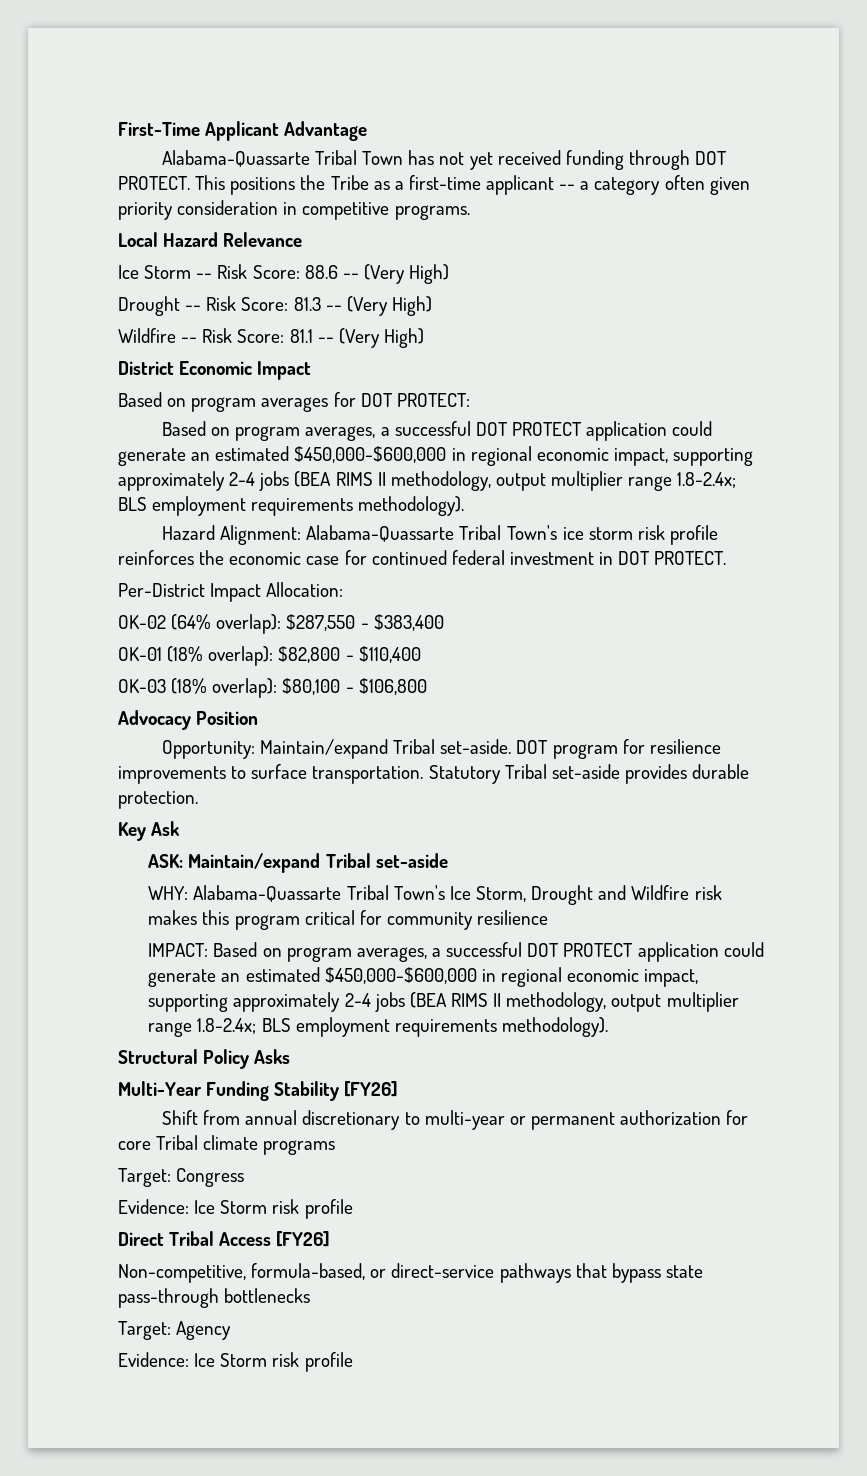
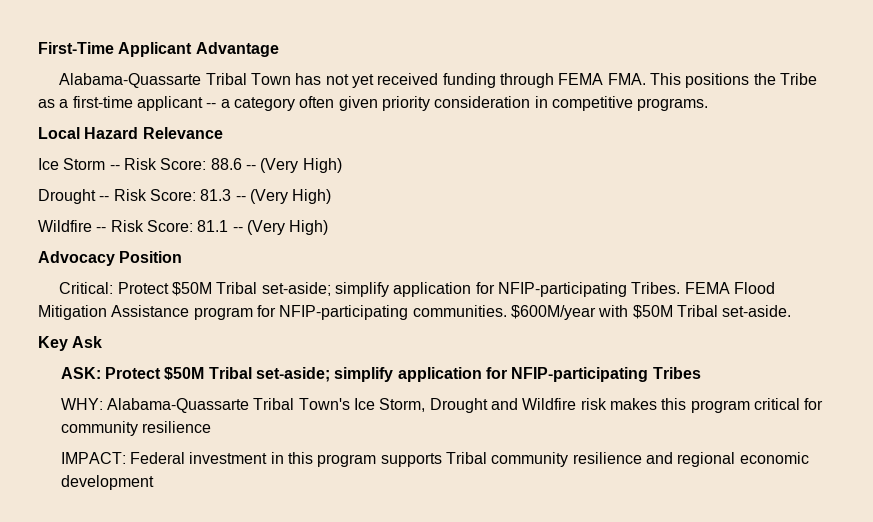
- Alabama-Quassarte Tribal Town has not yet received funding through DOT PROTECT. This positions the Tribe as a first-time applicant -- a category often given priority consideration in competitive programs.
+ Alabama-Quassarte Tribal Town has not yet received funding through FEMA FMA. This positions the Tribe as a first-time applicant -- a category often given priority consideration in competitive programs.
- District Economic Impact
- Based on program averages for DOT PROTECT:
- Based on program averages, a successful DOT PROTECT application could generate an estimated $450,000-$600,000 in regional economic impact, supporting approximately 2-4 jobs (BEA RIMS II methodology, output multiplier range 1.8-2.4x; BLS employment requirements methodology).
- Hazard Alignment: Alabama-Quassarte Tribal Town's ice storm risk profile reinforces the economic case for continued federal investment in DOT PROTECT.
- Per-District Impact Allocation:
- OK-02 (64% overlap): $287,550 - $383,400
- OK-01 (18% overlap): $82,800 - $110,400
- OK-03 (18% overlap): $80,100 - $106,800
  Advocacy Position
- Opportunity: Maintain/expand Tribal set-aside. DOT program for resilience improvements to surface transportation. Statutory Tribal set-aside provides durable protection.
+ Critical: Protect $50M Tribal set-aside; simplify application for NFIP-participating Tribes. FEMA Flood Mitigation Assistance program for NFIP-participating communities. $600M/year with $50M Tribal set-aside.
  Key Ask
- ASK: Maintain/expand Tribal set-aside
+ ASK: Protect $50M Tribal set-aside; simplify application for NFIP-participating Tribes
- IMPACT: Based on program averages, a successful DOT PROTECT application could generate an estimated $450,000-$600,000 in regional economic impact, supporting approximately 2-4 jobs (BEA RIMS II methodology, output multiplier range 1.8-2.4x; BLS employment requirements methodology).
- Structural Policy Asks
- Multi-Year Funding Stability [FY26]
- Shift from annual discretionary to multi-year or permanent authorization for core Tribal climate programs
- Target: Congress
- Evidence: Ice Storm risk profile
- Direct Tribal Access [FY26]
- Non-competitive, formula-based, or direct-service pathways that bypass state pass-through bottlenecks
- Target: Agency
- Evidence: Ice Storm risk profile
+ IMPACT: Federal investment in this program supports Tribal community resilience and regional economic development

